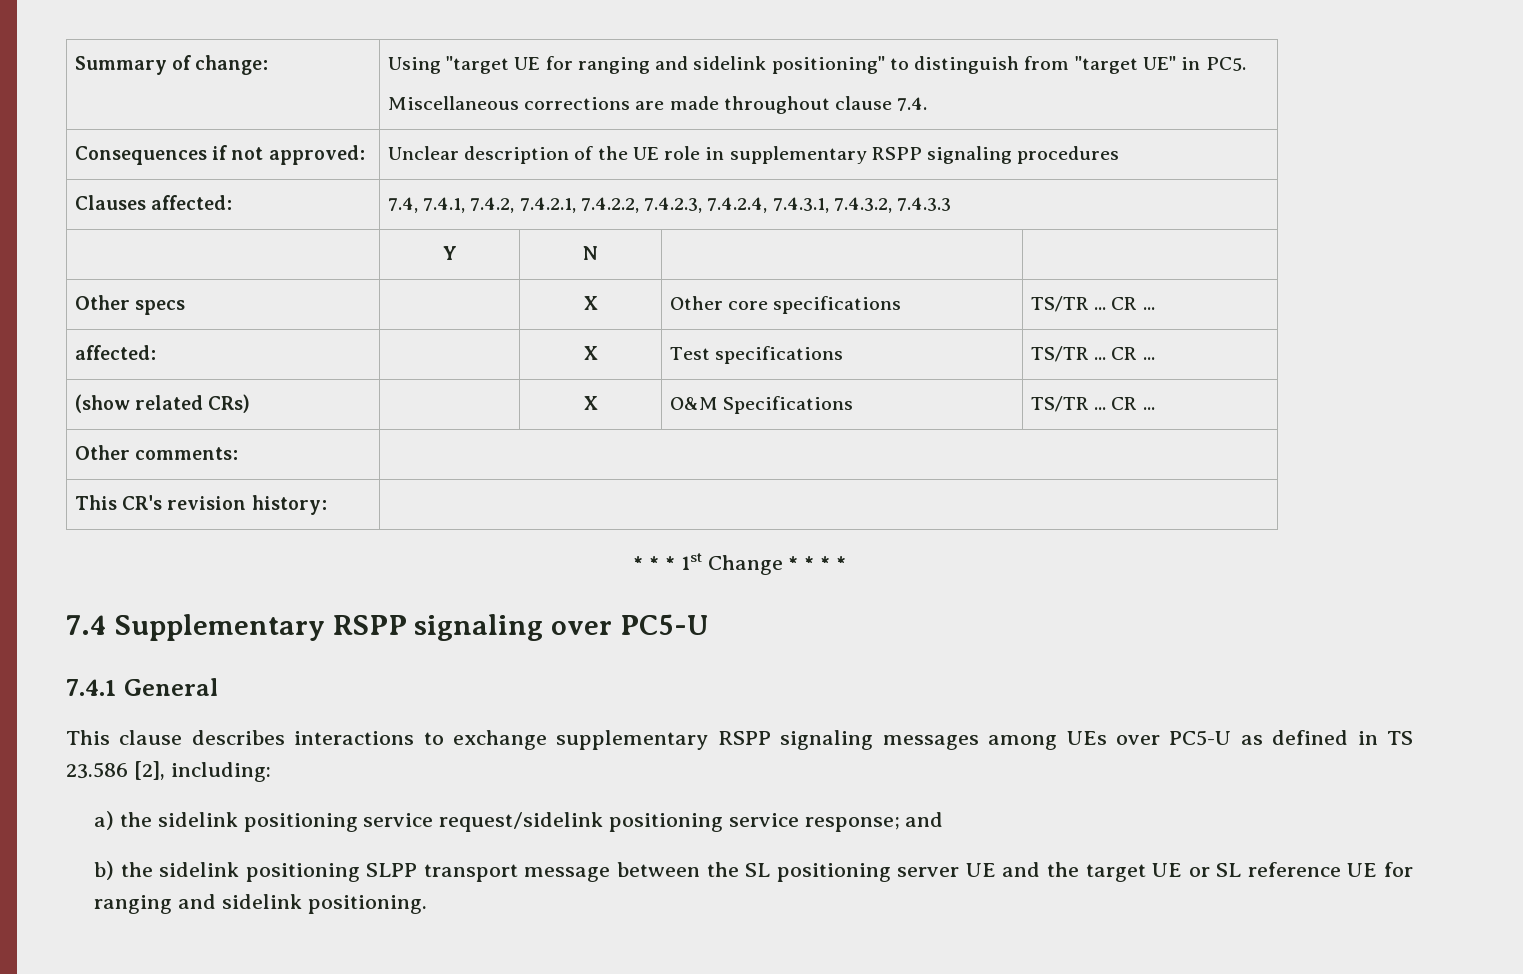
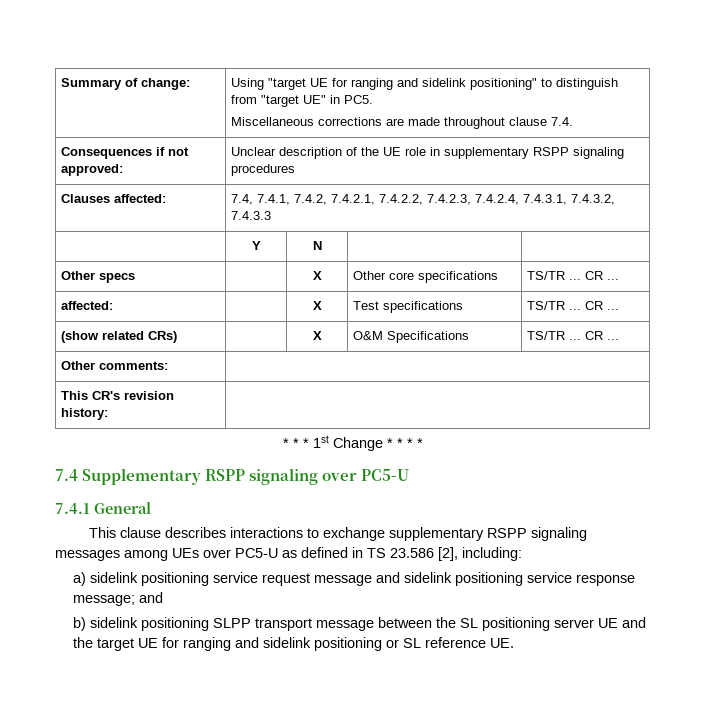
- a) the sidelink positioning service request/sidelink positioning service response; and
+ a) sidelink positioning service request message and sidelink positioning service response message; and
- b) the sidelink positioning SLPP transport message between the SL positioning server UE and the target UE or SL reference UE for ranging and sidelink positioning.
+ b) sidelink positioning SLPP transport message between the SL positioning server UE and the target UE for ranging and sidelink positioning or SL reference UE.

